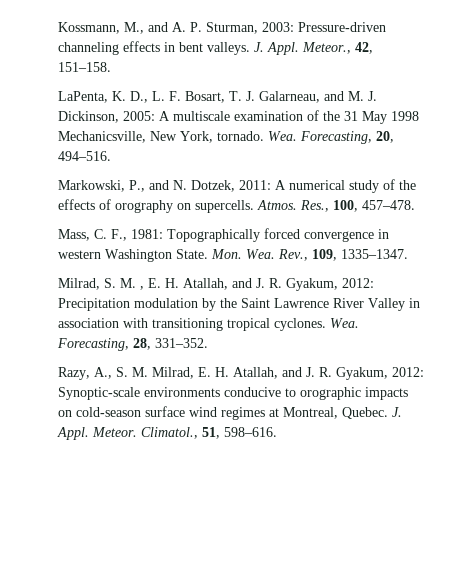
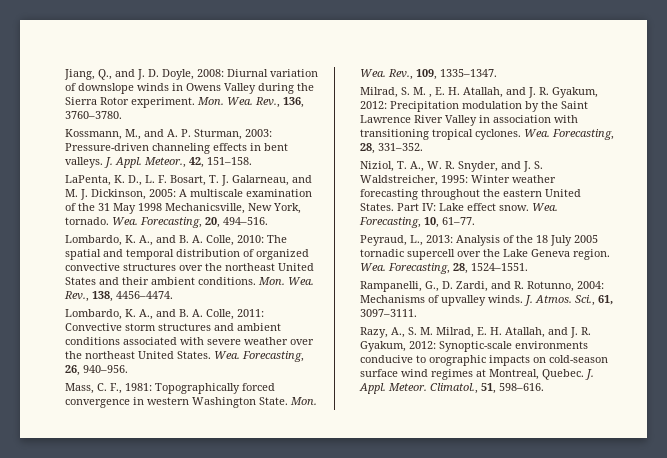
+ Jiang, Q., and J. D. Doyle, 2008: Diurnal variation of downslope winds in Owens Valley during the Sierra Rotor experiment. Mon. Wea. Rev., 136, 3760–3780.
- Markowski, P., and N. Dotzek, 2011: A numerical study of the effects of orography on supercells. Atmos. Res., 100, 457–478.
+ Lombardo, K. A., and B. A. Colle, 2010: The spatial and temporal distribution of organized convective structures over the northeast United States and their ambient conditions. Mon. Wea. Rev., 138, 4456–4474.
+ Lombardo, K. A., and B. A. Colle, 2011: Convective storm structures and ambient conditions associated with severe weather over the northeast United States. Wea. Forecasting, 26, 940–956.
+ Niziol, T. A., W. R. Snyder, and J. S. Waldstreicher, 1995: Winter weather forecasting throughout the eastern United States. Part IV: Lake effect snow. Wea. Forecasting, 10, 61–77.
+ Peyraud, L., 2013: Analysis of the 18 July 2005 tornadic supercell over the Lake Geneva region. Wea. Forecasting, 28, 1524–1551.
+ Rampanelli, G., D. Zardi, and R. Rotunno, 2004: Mechanisms of upvalley winds. J. Atmos. Sci., 61, 3097–3111.

